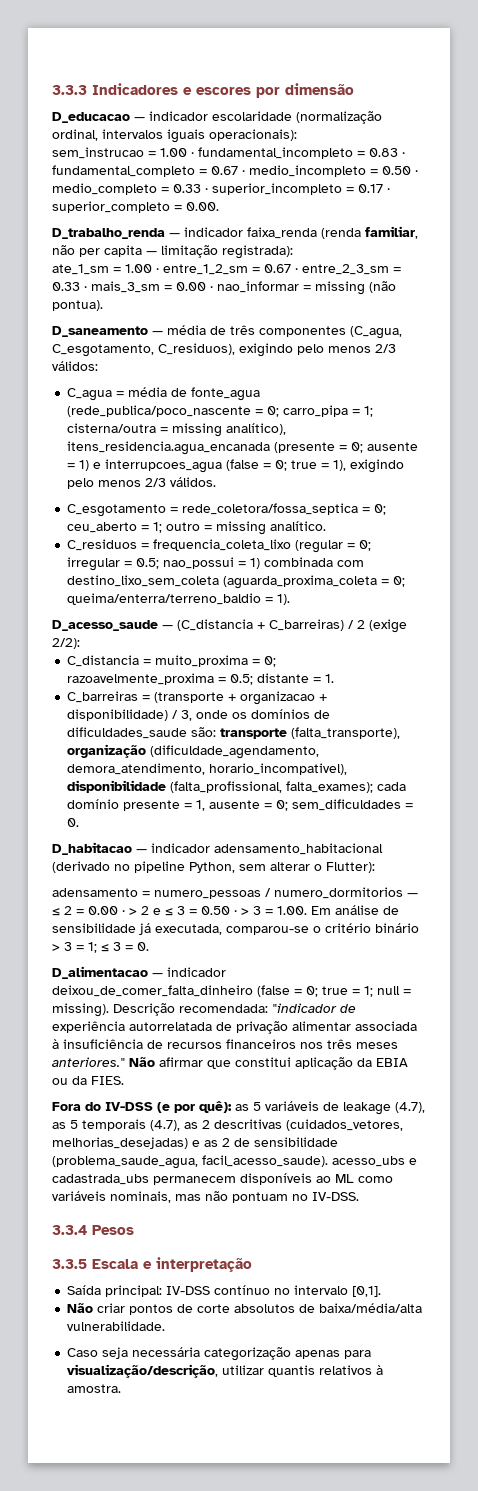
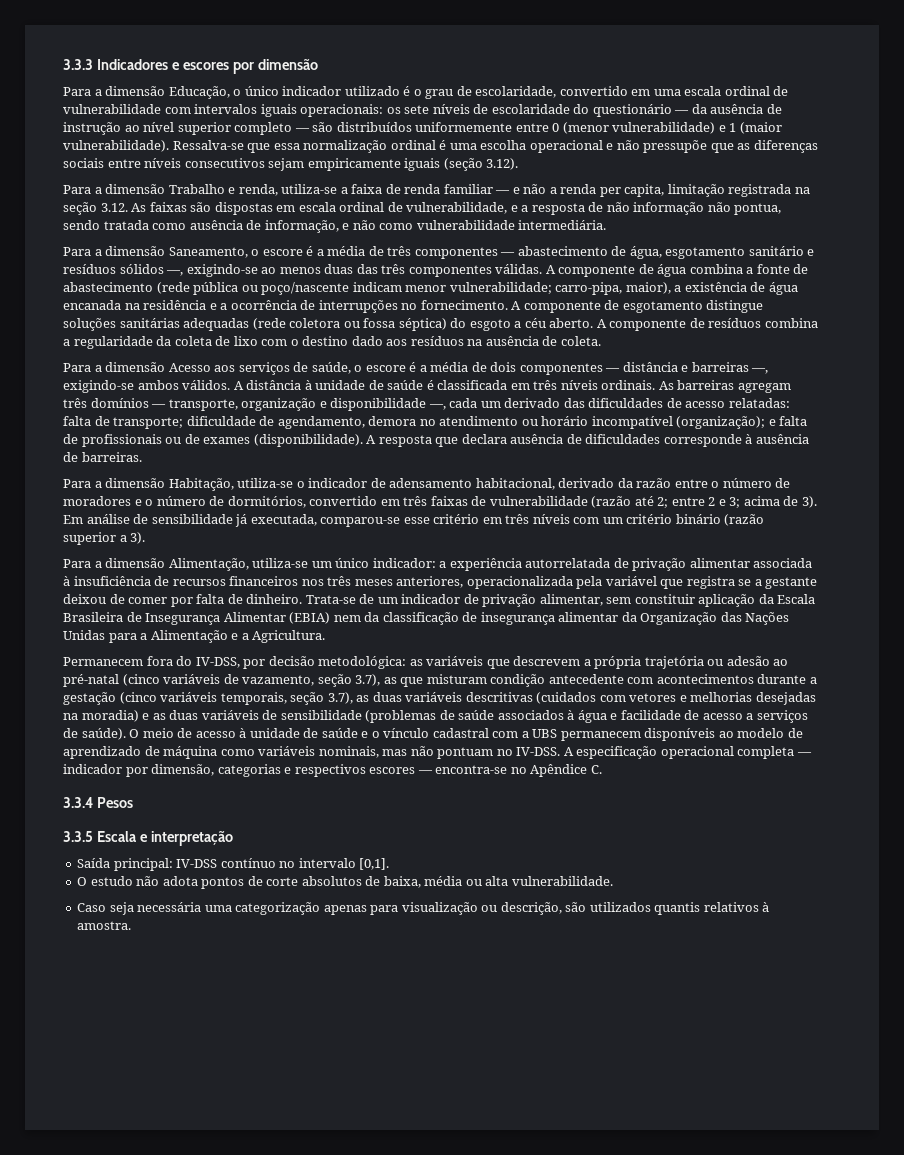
- D_educacao — indicador escolaridade (normalização ordinal, intervalos iguais operacionais):
- sem_instrucao = 1.00 · fundamental_incompleto = 0.83 · fundamental_completo = 0.67 · medio_incompleto = 0.50 · medio_completo = 0.33 · superior_incompleto = 0.17 · superior_completo = 0.00.
- D_trabalho_renda — indicador faixa_renda (renda familiar, não per capita — limitação registrada):
- ate_1_sm = 1.00 · entre_1_2_sm = 0.67 · entre_2_3_sm = 0.33 · mais_3_sm = 0.00 · nao_informar = missing (não pontua).
- D_saneamento — média de três componentes (C_agua, C_esgotamento, C_residuos), exigindo pelo menos 2/3 válidos:
- C_agua = média de fonte_agua (rede_publica/poco_nascente = 0; carro_pipa = 1; cisterna/outra = missing analítico), itens_residencia.agua_encanada (presente = 0; ausente = 1) e interrupcoes_agua (false = 0; true = 1), exigindo pelo menos 2/3 válidos.
- C_esgotamento = rede_coletora/fossa_septica = 0; ceu_aberto = 1; outro = missing analítico.
- C_residuos = frequencia_coleta_lixo (regular = 0; irregular = 0.5; nao_possui = 1) combinada com destino_lixo_sem_coleta (aguarda_proxima_coleta = 0; queima/enterra/terreno_baldio = 1).
- D_acesso_saude — (C_distancia + C_barreiras) / 2 (exige 2/2):
- C_distancia = muito_proxima = 0; razoavelmente_proxima = 0.5; distante = 1.
- C_barreiras = (transporte + organizacao + disponibilidade) / 3, onde os domínios de dificuldades_saude são: transporte (falta_transporte), organização (dificuldade_agendamento, demora_atendimento, horario_incompativel), disponibilidade (falta_profissional, falta_exames); cada domínio presente = 1, ausente = 0; sem_dificuldades = 0.
- D_habitacao — indicador adensamento_habitacional (derivado no pipeline Python, sem alterar o Flutter):
- adensamento = numero_pessoas / numero_dormitorios — ≤ 2 = 0.00 · > 2 e ≤ 3 = 0.50 · > 3 = 1.00. Em análise de sensibilidade já executada, comparou-se o critério binário > 3 = 1; ≤ 3 = 0.
- D_alimentacao — indicador deixou_de_comer_falta_dinheiro (false = 0; true = 1; null = missing). Descrição recomendada: "indicador de experiência autorrelatada de privação alimentar associada à insuficiência de recursos financeiros nos três meses anteriores." Não afirmar que constitui aplicação da EBIA ou da FIES.
- Fora do IV-DSS (e por quê): as 5 variáveis de leakage (4.7), as 5 temporais (4.7), as 2 descritivas (cuidados_vetores, melhorias_desejadas) e as 2 de sensibilidade (problema_saude_agua, facil_acesso_saude). acesso_ubs e cadastrada_ubs permanecem disponíveis ao ML como variáveis nominais, mas não pontuam no IV-DSS.
+ Para a dimensão Educação, o único indicador utilizado é o grau de escolaridade, convertido em uma escala ordinal de vulnerabilidade com intervalos iguais operacionais: os sete níveis de escolaridade do questionário — da ausência de instrução ao nível superior completo — são distribuídos uniformemente entre 0 (menor vulnerabilidade) e 1 (maior vulnerabilidade). Ressalva-se que essa normalização ordinal é uma escolha operacional e não pressupõe que as diferenças sociais entre níveis consecutivos sejam empiricamente iguais (seção 3.12).
+ Para a dimensão Trabalho e renda, utiliza-se a faixa de renda familiar — e não a renda per capita, limitação registrada na seção 3.12. As faixas são dispostas em escala ordinal de vulnerabilidade, e a resposta de não informação não pontua, sendo tratada como ausência de informação, e não como vulnerabilidade intermediária.
+ Para a dimensão Saneamento, o escore é a média de três componentes — abastecimento de água, esgotamento sanitário e resíduos sólidos —, exigindo-se ao menos duas das três componentes válidas. A componente de água combina a fonte de abastecimento (rede pública ou poço/nascente indicam menor vulnerabilidade; carro-pipa, maior), a existência de água encanada na residência e a ocorrência de interrupções no fornecimento. A componente de esgotamento distingue soluções sanitárias adequadas (rede coletora ou fossa séptica) do esgoto a céu aberto. A componente de resíduos combina a regularidade da coleta de lixo com o destino dado aos resíduos na ausência de coleta.
+ Para a dimensão Acesso aos serviços de saúde, o escore é a média de dois componentes — distância e barreiras —, exigindo-se ambos válidos. A distância à unidade de saúde é classificada em três níveis ordinais. As barreiras agregam três domínios — transporte, organização e disponibilidade —, cada um derivado das dificuldades de acesso relatadas: falta de transporte; dificuldade de agendamento, demora no atendimento ou horário incompatível (organização); e falta de profissionais ou de exames (disponibilidade). A resposta que declara ausência de dificuldades corresponde à ausência de barreiras.
+ Para a dimensão Habitação, utiliza-se o indicador de adensamento habitacional, derivado da razão entre o número de moradores e o número de dormitórios, convertido em três faixas de vulnerabilidade (razão até 2; entre 2 e 3; acima de 3). Em análise de sensibilidade já executada, comparou-se esse critério em três níveis com um critério binário (razão superior a 3).
+ Para a dimensão Alimentação, utiliza-se um único indicador: a experiência autorrelatada de privação alimentar associada à insuficiência de recursos financeiros nos três meses anteriores, operacionalizada pela variável que registra se a gestante deixou de comer por falta de dinheiro. Trata-se de um indicador de privação alimentar, sem constituir aplicação da Escala Brasileira de Insegurança Alimentar (EBIA) nem da classificação de insegurança alimentar da Organização das Nações Unidas para a Alimentação e a Agricultura.
+ Permanecem fora do IV-DSS, por decisão metodológica: as variáveis que descrevem a própria trajetória ou adesão ao pré-natal (cinco variáveis de vazamento, seção 3.7), as que misturam condição antecedente com acontecimentos durante a gestação (cinco variáveis temporais, seção 3.7), as duas variáveis descritivas (cuidados com vetores e melhorias desejadas na moradia) e as duas variáveis de sensibilidade (problemas de saúde associados à água e facilidade de acesso a serviços de saúde). O meio de acesso à unidade de saúde e o vínculo cadastral com a UBS permanecem disponíveis ao modelo de aprendizado de máquina como variáveis nominais, mas não pontuam no IV-DSS. A especificação operacional completa — indicador por dimensão, categorias e respectivos escores — encontra-se no Apêndice C.
- Não criar pontos de corte absolutos de baixa/média/alta vulnerabilidade.
+ O estudo não adota pontos de corte absolutos de baixa, média ou alta vulnerabilidade.
- Caso seja necessária categorização apenas para visualização/descrição, utilizar quantis relativos à amostra.
+ Caso seja necessária uma categorização apenas para visualização ou descrição, são utilizados quantis relativos à amostra.

